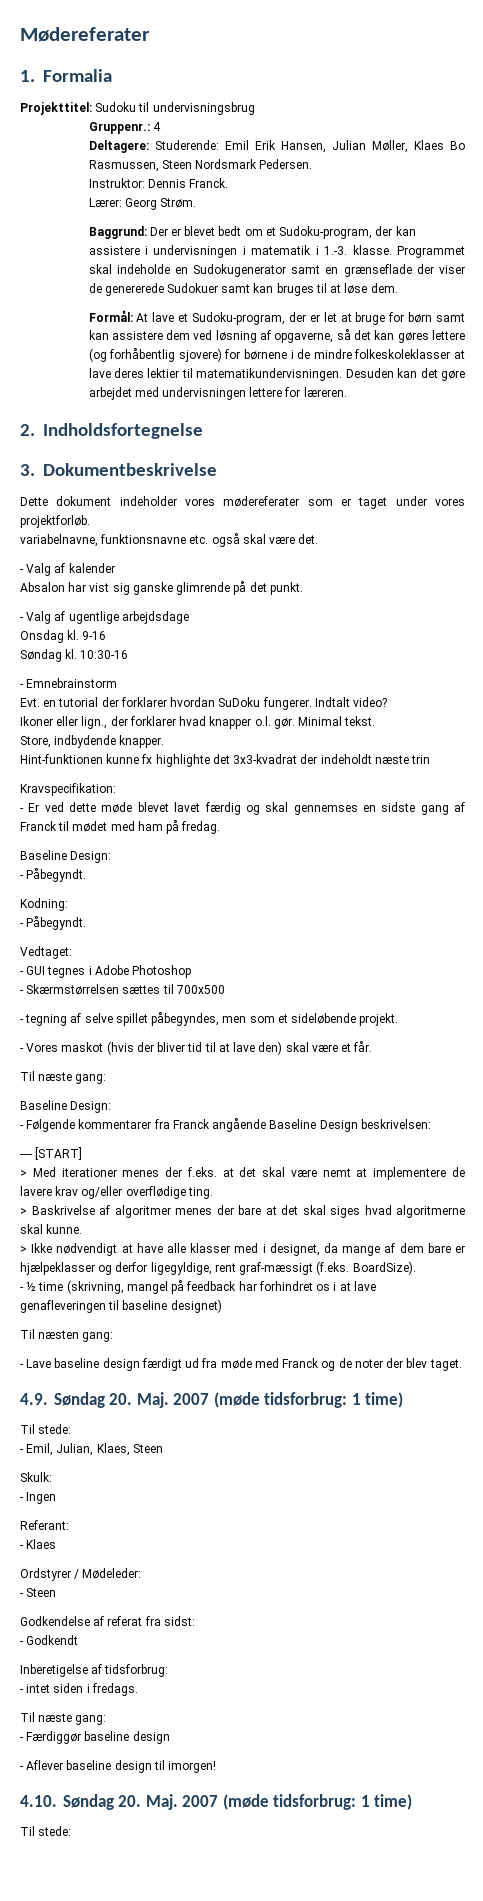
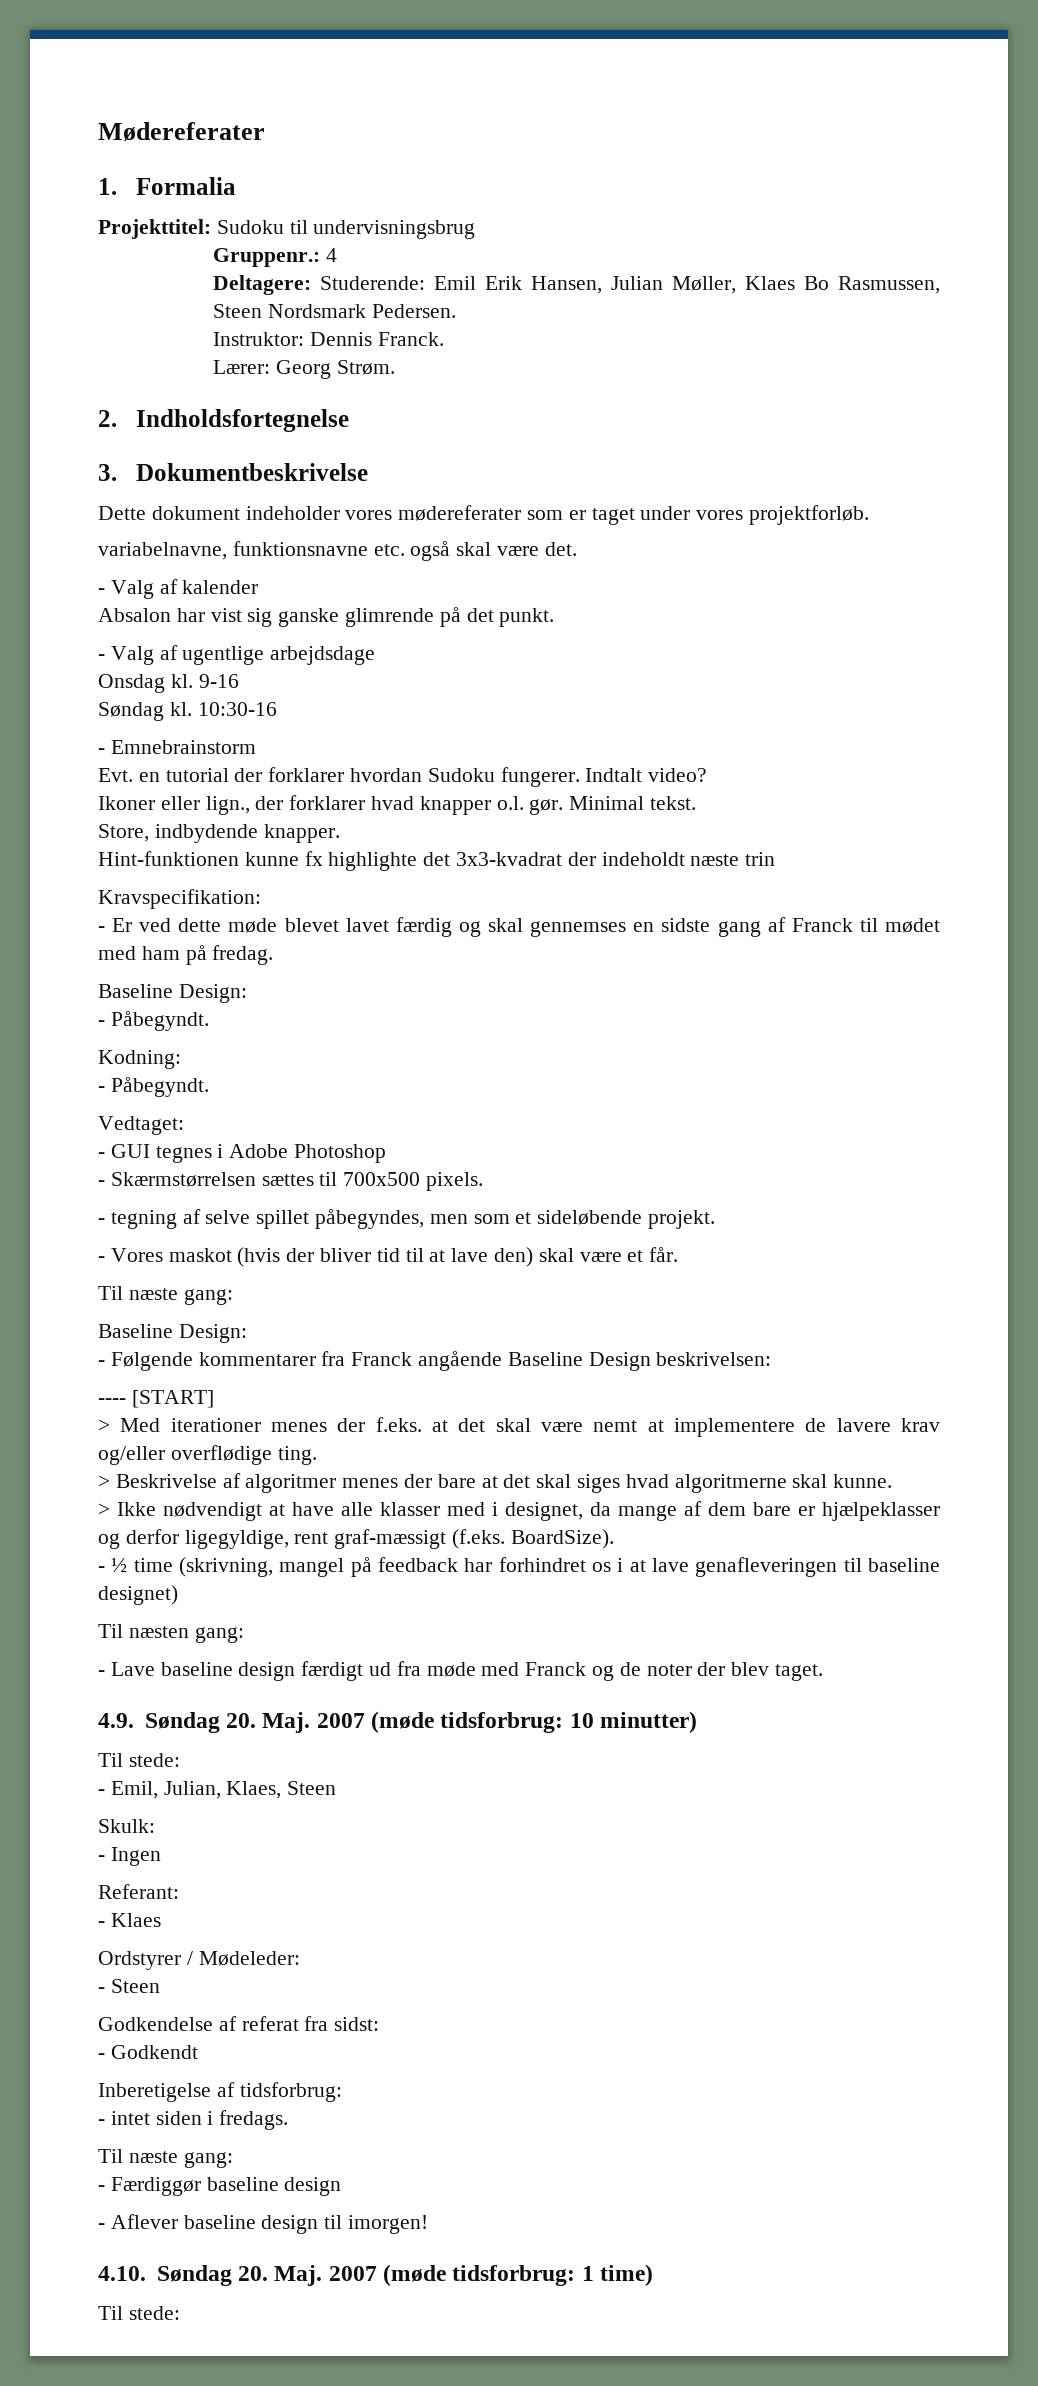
- Baggrund: Der er blevet bedt om et Sudoku-program, der kan assistere i undervisningen i matematik i 1.-3. klasse. Programmet skal indeholde en Sudokugenerator samt en grænseflade der viser de genererede Sudokuer samt kan bruges til at løse dem.
- Formål: At lave et Sudoku-program, der er let at bruge for børn samt kan assistere dem ved løsning af opgaverne, så det kan gøres lettere (og forhåbentlig sjovere) for børnene i de mindre folkeskoleklasser at lave deres lektier til matematikundervisningen. Desuden kan det gøre arbejdet med undervisningen lettere for læreren.
- Evt. en tutorial der forklarer hvordan SuDoku fungerer.
+ Evt. en tutorial der forklarer hvordan Sudoku fungerer.
- - Skærmstørrelsen sættes til 700x500
+ - Skærmstørrelsen sættes til 700x500 pixels.
- > Baskrivelse af algoritmer menes der bare at det skal siges hvad algoritmerne skal kunne.
+ > Beskrivelse af algoritmer menes der bare at det skal siges hvad algoritmerne skal kunne.
- 4.9. Søndag 20. Maj. 2007 (møde tidsforbrug: 1 time)
+ 4.9. Søndag 20. Maj. 2007 (møde tidsforbrug: 10 minutter)

